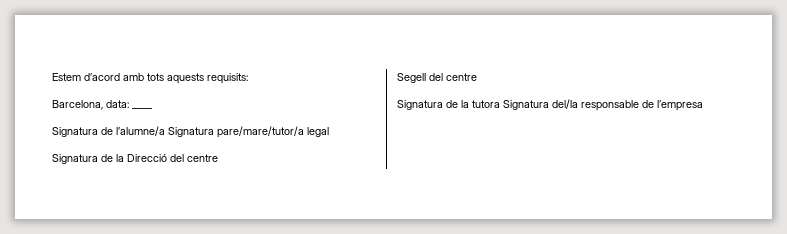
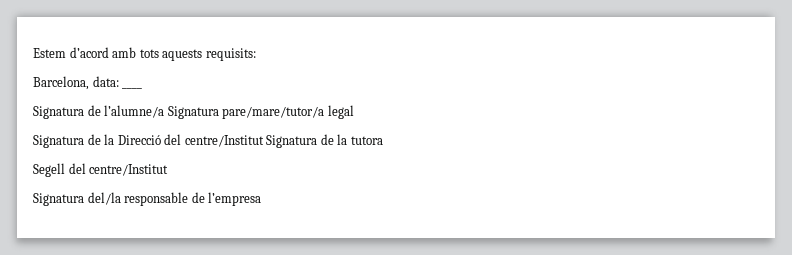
- Signatura de la Direcció del centre
- Segell del centre
- Signatura de la tutora Signatura del/la responsable de l’empresa
+ Signatura de la Direcció del centre/Institut Signatura de la tutora
+ Segell del centre/Institut
+ Signatura del/la responsable de l’empresa

